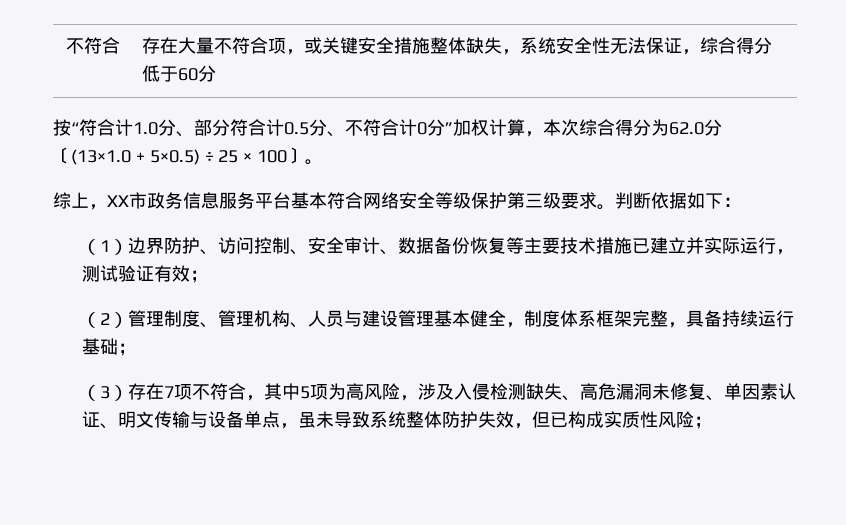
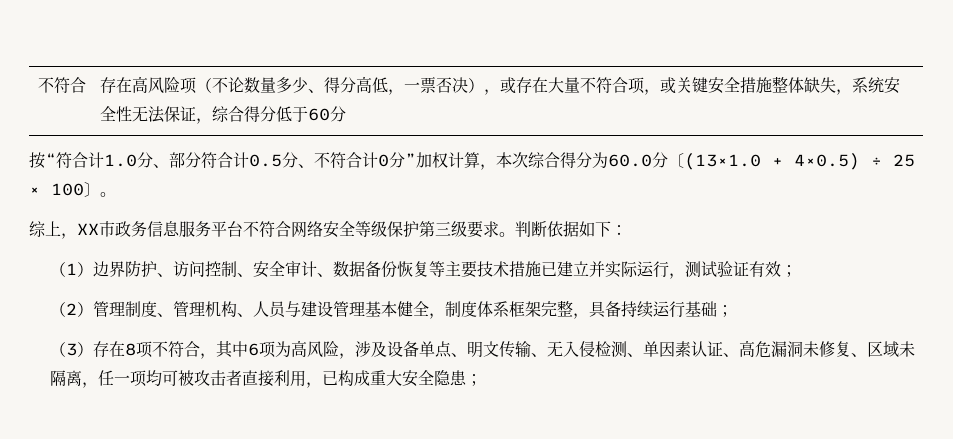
- 不符合 | 存在大量不符合项，或关键安全措施整体缺失，系统安全性无法保证，综合得分低于60分
+ 不符合 | 存在高风险项（不论数量多少、得分高低，一票否决），或存在大量不符合项，或关键安全措施整体缺失，系统安全性无法保证，综合得分低于60分
- 按“符合计1.0分、部分符合计0.5分、不符合计0分”加权计算，本次综合得分为62.0分〔(13×1.0 + 5×0.5) ÷ 25 × 100〕。
+ 按“符合计1.0分、部分符合计0.5分、不符合计0分”加权计算，本次综合得分为60.0分〔(13×1.0 + 4×0.5) ÷ 25 × 100〕。
- 综上，XX市政务信息服务平台基本符合网络安全等级保护第三级要求。
+ 综上，XX市政务信息服务平台不符合网络安全等级保护第三级要求。
- （3）存在7项不符合，其中5项为高风险，涉及入侵检测缺失、高危漏洞未修复、单因素认证、明文传输与设备单点，虽未导致系统整体防护失效，但已构成实质性风险；
+ （3）存在8项不符合，其中6项为高风险，涉及设备单点、明文传输、无入侵检测、单因素认证、高危漏洞未修复、区域未隔离，任一项均可被攻击者直接利用，已构成重大安全隐患；

